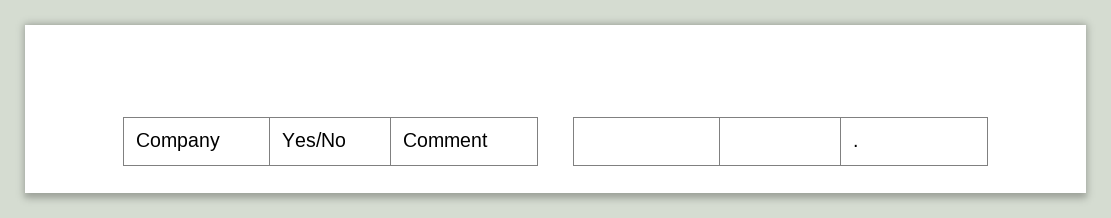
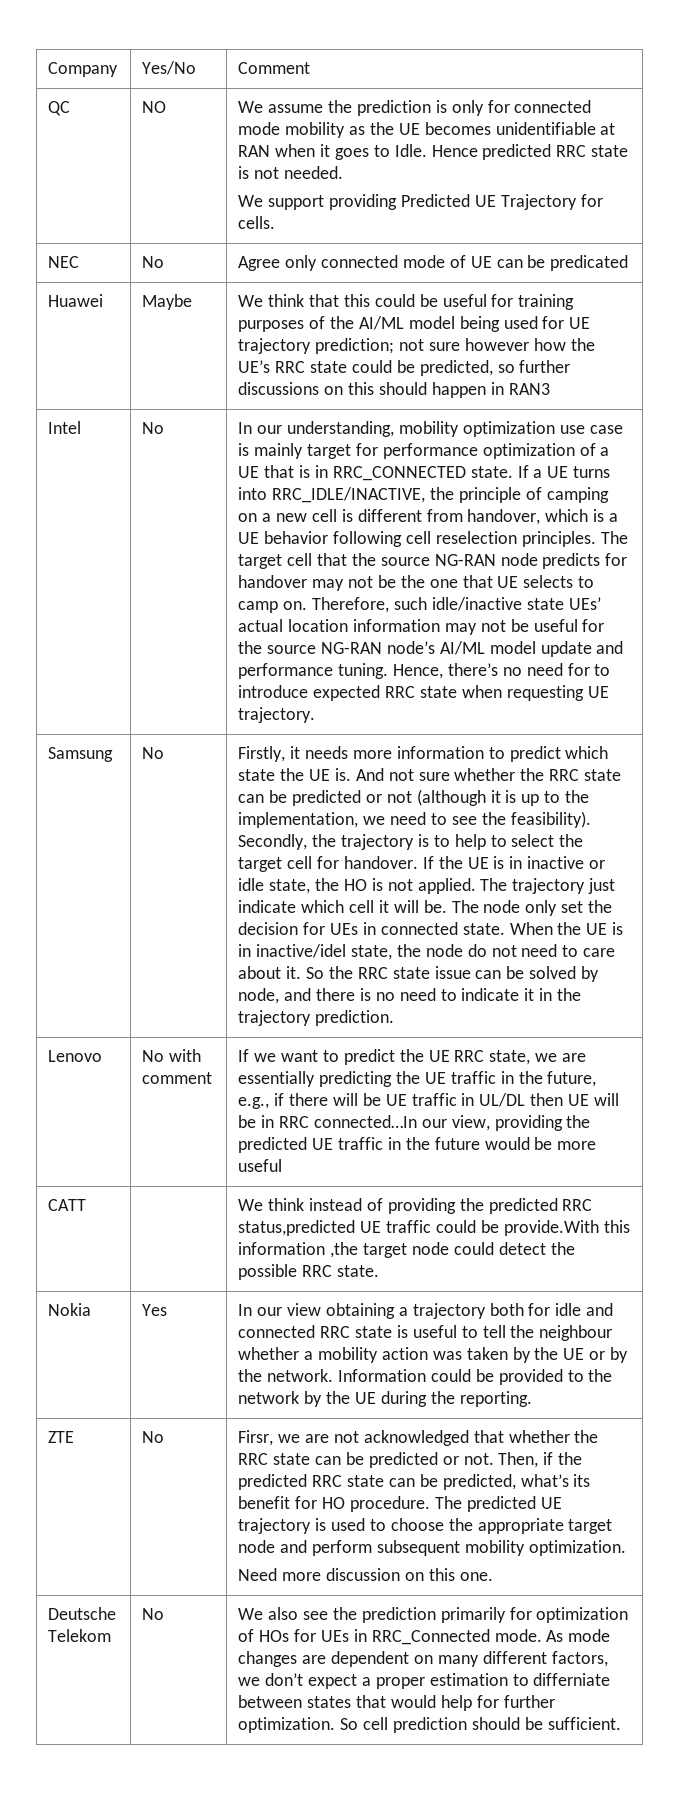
- | | .
+ QC | NO | We assume the prediction is only for connected mode mobility as the UE becomes unidentifiable at RAN when it goes to Idle. Hence predicted RRC state is not needed.
+ We support providing Predicted UE Trajectory for cells.
+ NEC | No | Agree only connected mode of UE can be predicated
+ Huawei | Maybe | We think that this could be useful for training purposes of the AI/ML model being used for UE trajectory prediction; not sure however how the UE’s RRC state could be predicted, so further discussions on this should happen in RAN3
+ Intel | No | In our understanding, mobility optimization use case is mainly target for performance optimization of a UE that is in RRC_CONNECTED state. If a UE turns into RRC_IDLE/INACTIVE, the principle of camping on a new cell is different from handover, which is a UE behavior following cell reselection principles. The target cell that the source NG-RAN node predicts for handover may not be the one that UE selects to camp on. Therefore, such idle/inactive state UEs’ actual location information may not be useful for the source NG-RAN node’s AI/ML model update and performance tuning. Hence, there’s no need for to introduce expected RRC state when requesting UE trajectory.
+ Samsung | No | Firstly, it needs more information to predict which state the UE is. And not sure whether the RRC state can be predicted or not (although it is up to the implementation, we need to see the feasibility). Secondly, the trajectory is to help to select the target cell for handover. If the UE is in inactive or idle state, the HO is not applied. The trajectory just indicate which cell it will be. The node only set the decision for UEs in connected state. When the UE is in inactive/idel state, the node do not need to care about it. So the RRC state issue can be solved by node, and there is no need to indicate it in the trajectory prediction.
+ Lenovo | No with comment | If we want to predict the UE RRC state, we are essentially predicting the UE traffic in the future, e.g., if there will be UE traffic in UL/DL then UE will be in RRC connected…In our view, providing the predicted UE traffic in the future would be more useful
+ CATT | | We think instead of providing the predicted RRC status,predicted UE traffic could be provide.With this information ,the target node could detect the possible RRC state.
+ Nokia | Yes | In our view obtaining a trajectory both for idle and connected RRC state is useful to tell the neighbour whether a mobility action was taken by the UE or by the network. Information could be provided to the network by the UE during the reporting.
+ ZTE | No | Firsr, we are not acknowledged that whether the RRC state can be predicted or not. Then, if the predicted RRC state can be predicted, what’s its benefit for HO procedure. The predicted UE trajectory is used to choose the appropriate target node and perform subsequent mobility optimization.
+ Need more discussion on this one.
+ Deutsche Telekom | No | We also see the prediction primarily for optimization of HOs for UEs in RRC_Connected mode. As mode changes are dependent on many different factors, we don’t expect a proper estimation to differniate between states that would help for further optimization. So cell prediction should be sufficient.

